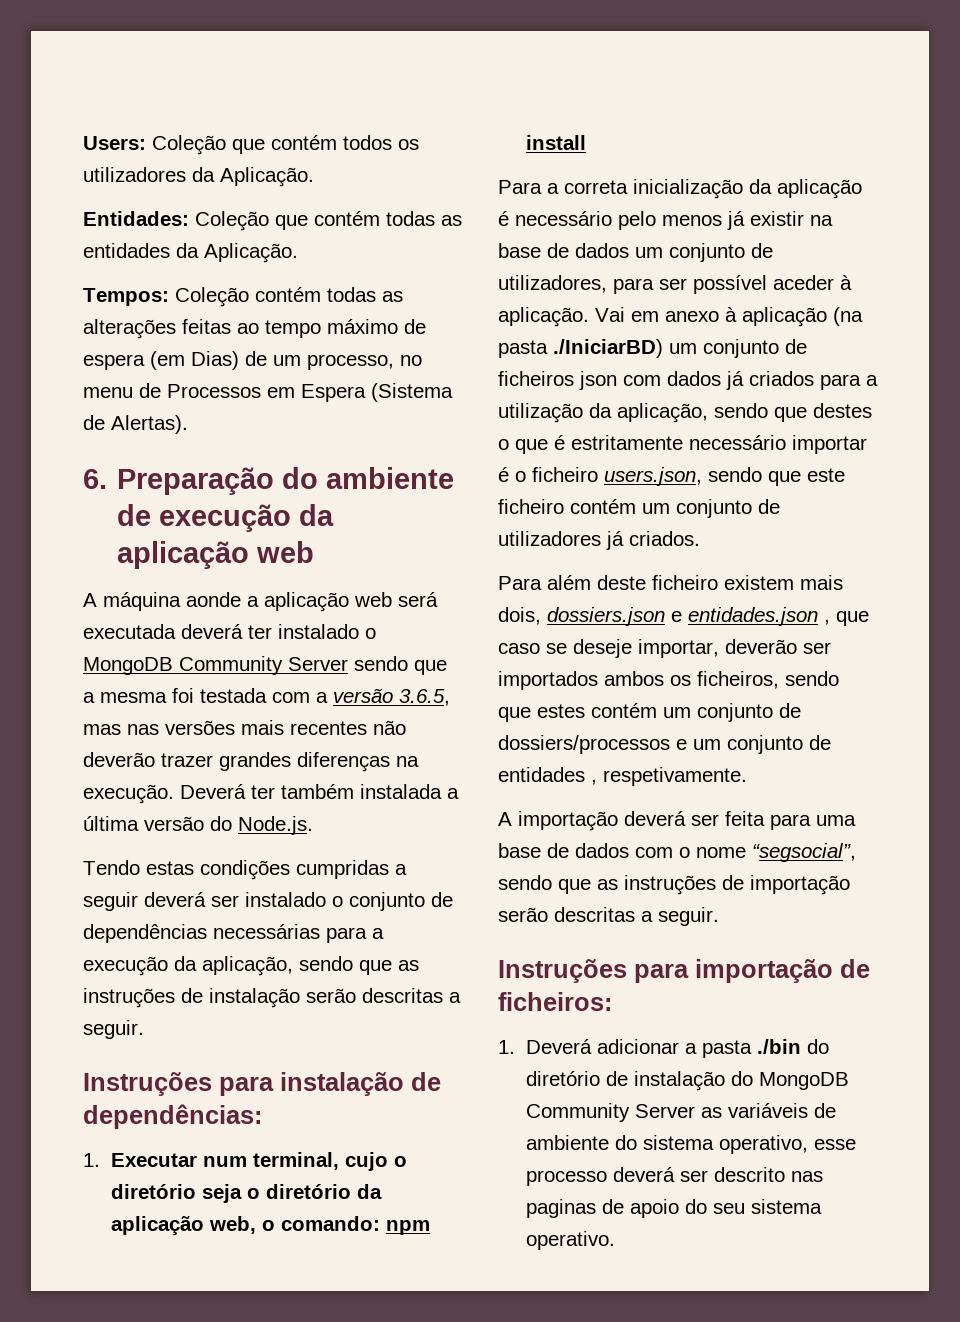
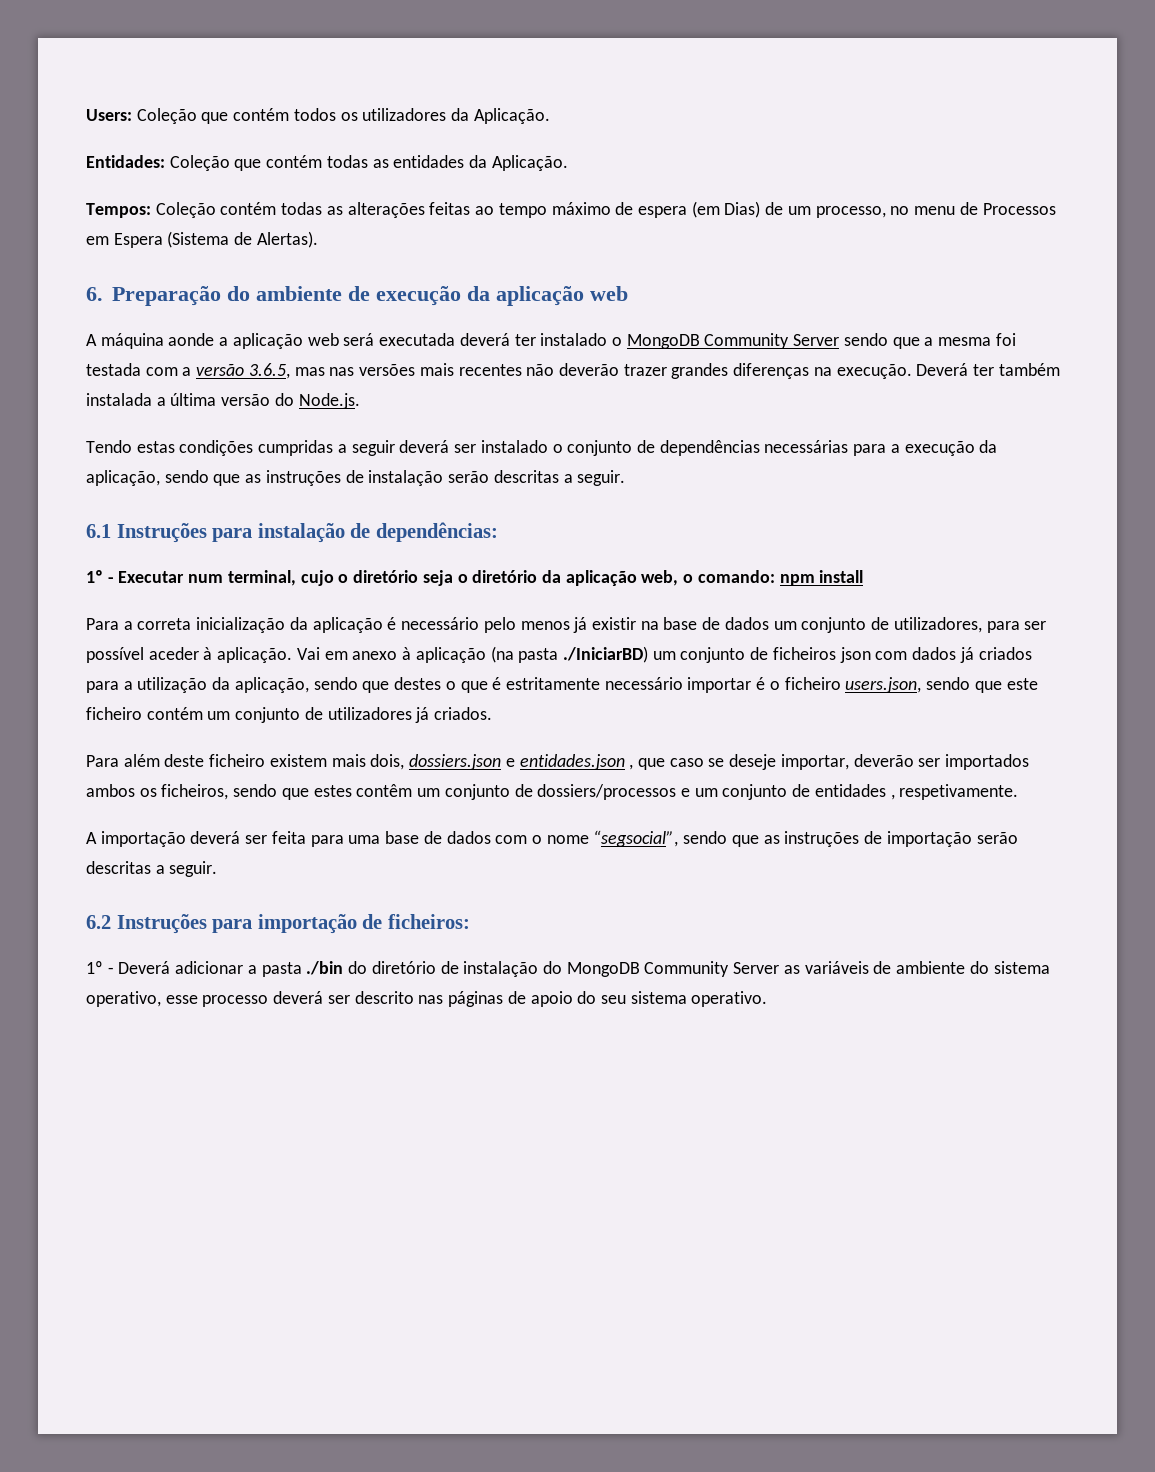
- Instruções para instalação de dependências:
+ 6.1 Instruções para instalação de dependências:
- 1. Executar num terminal, cujo o diretório seja o diretório da aplicação web, o comando: npm install
+ 1º - Executar num terminal, cujo o diretório seja o diretório da aplicação web, o comando: npm install
- Para além deste ficheiro existem mais dois, dossiers.json e entidades.json , que caso se deseje importar, deverão ser importados ambos os ficheiros, sendo que estes contém um conjunto de dossiers/processos e um conjunto de entidades , respetivamente.
+ Para além deste ficheiro existem mais dois, dossiers.json e entidades.json , que caso se deseje importar, deverão ser importados ambos os ficheiros, sendo que estes contêm um conjunto de dossiers/processos e um conjunto de entidades , respetivamente.
- Instruções para importação de ficheiros:
+ 6.2 Instruções para importação de ficheiros:
- 1. Deverá adicionar a pasta ./bin do diretório de instalação do MongoDB Community Server as variáveis de ambiente do sistema operativo, esse processo deverá ser descrito nas paginas de apoio do seu sistema operativo.
+ 1º - Deverá adicionar a pasta ./bin do diretório de instalação do MongoDB Community Server as variáveis de ambiente do sistema operativo, esse processo deverá ser descrito nas páginas de apoio do seu sistema operativo.

